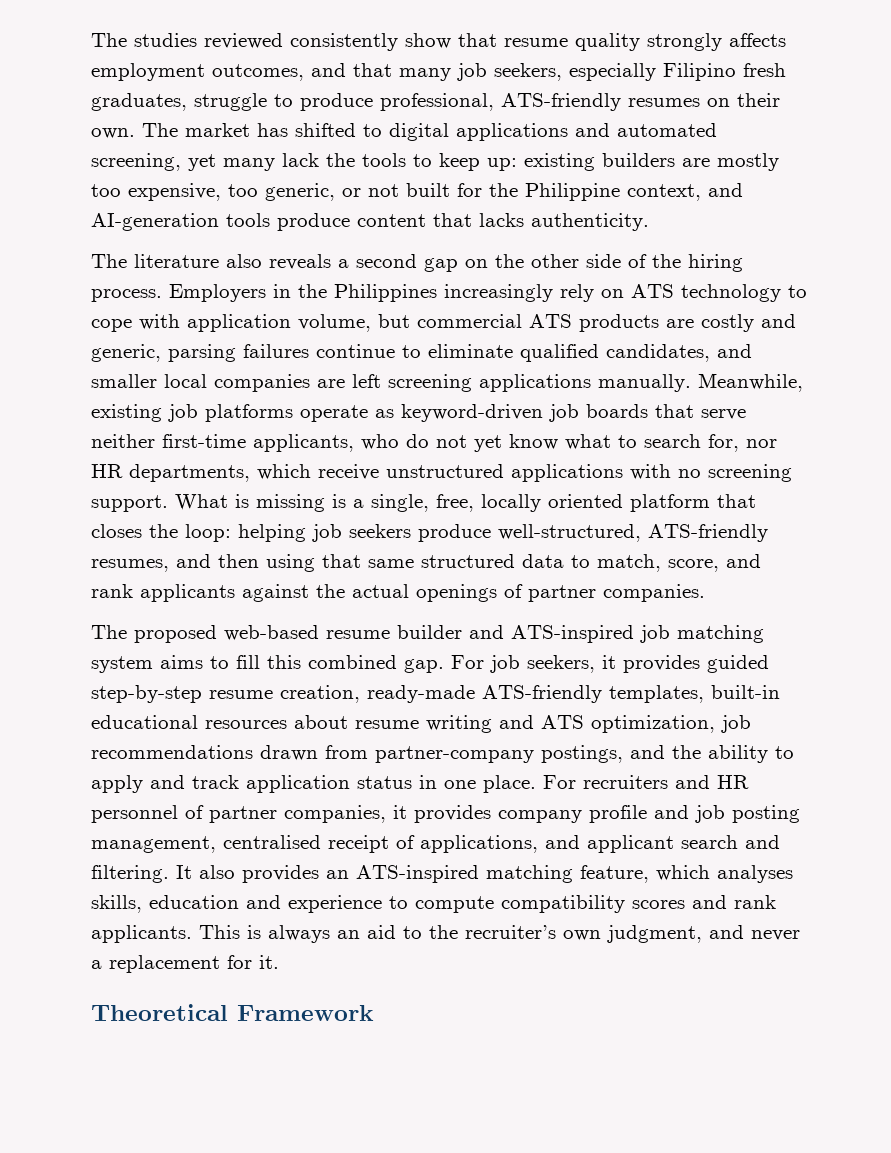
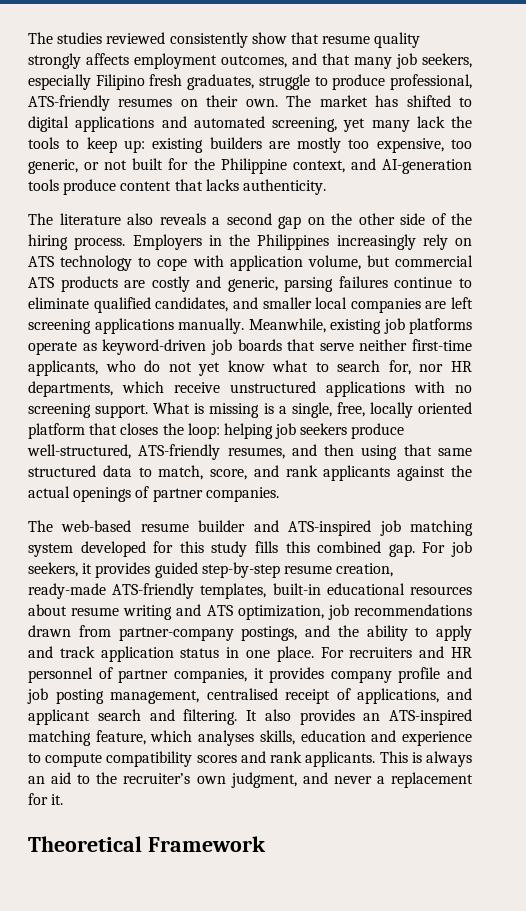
- The proposed web-based resume builder and ATS-inspired job matching system aims to fill this combined gap.
+ The web-based resume builder and ATS-inspired job matching system developed for this study fills this combined gap.

